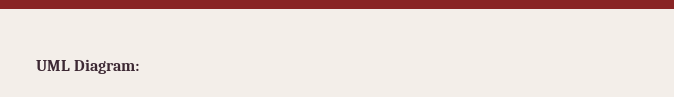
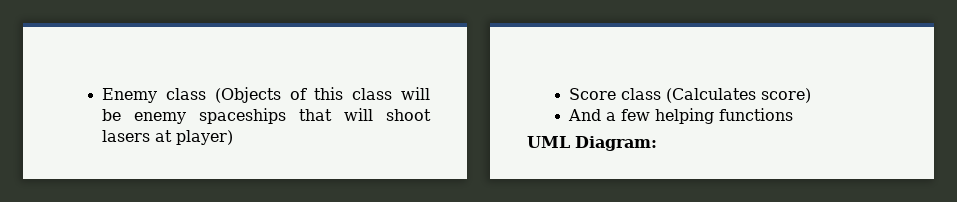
+ Enemy class (Objects of this class will be enemy spaceships that will shoot lasers at player)
+ Score class (Calculates score)
+ And a few helping functions

